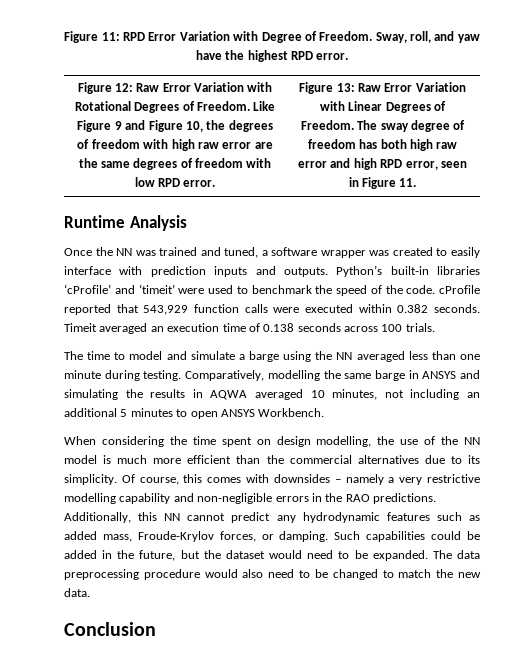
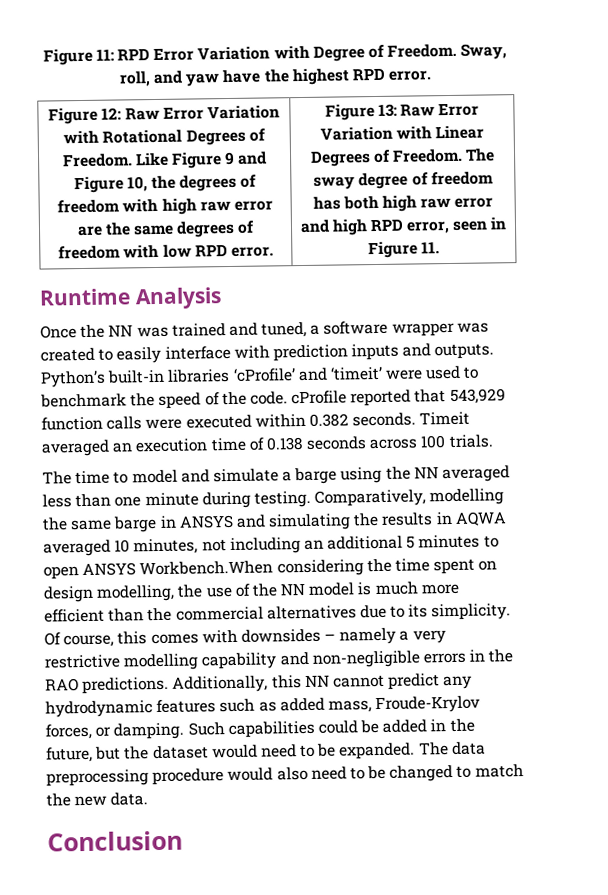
- Comparatively, modelling the same barge in ANSYS and simulating the results in AQWA averaged 10 minutes, not including an additional 5 minutes to open ANSYS Workbench.
- When considering the time spent on design modelling, the use of the NN model is much more efficient than the commercial alternatives due to its simplicity.
+ Comparatively, modelling the same barge in ANSYS and simulating the results in AQWA averaged 10 minutes, not including an additional 5 minutes to open ANSYS Workbench.When considering the time spent on design modelling, the use of the NN model is much more efficient than the commercial alternatives due to its simplicity.

